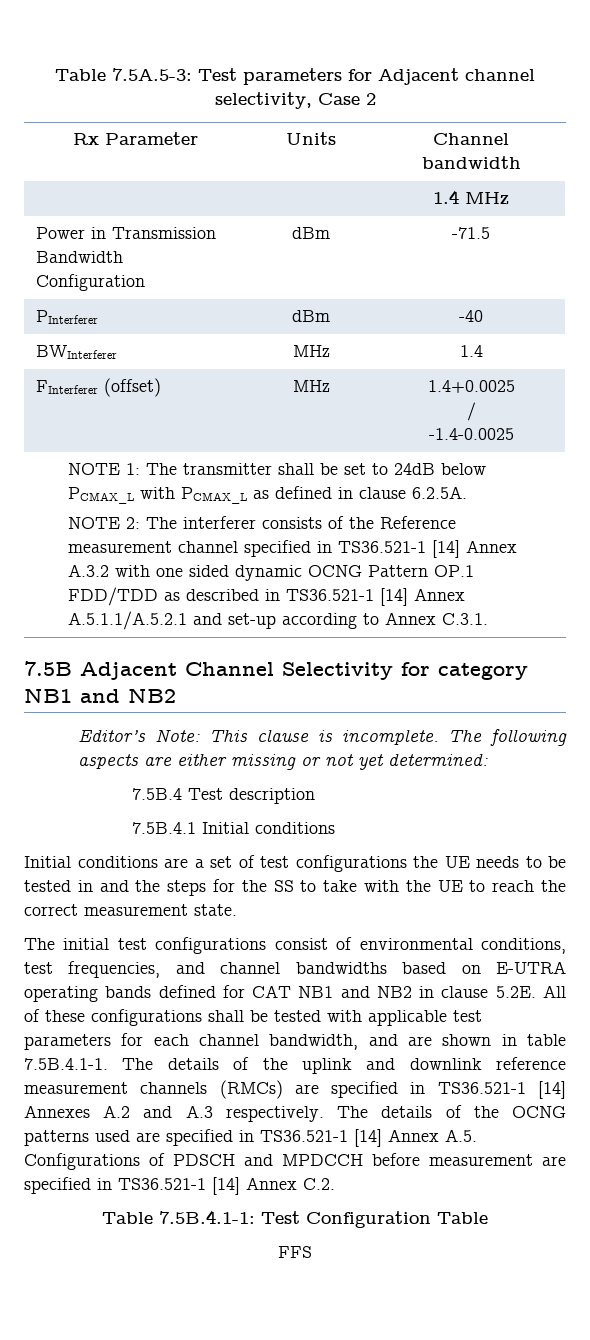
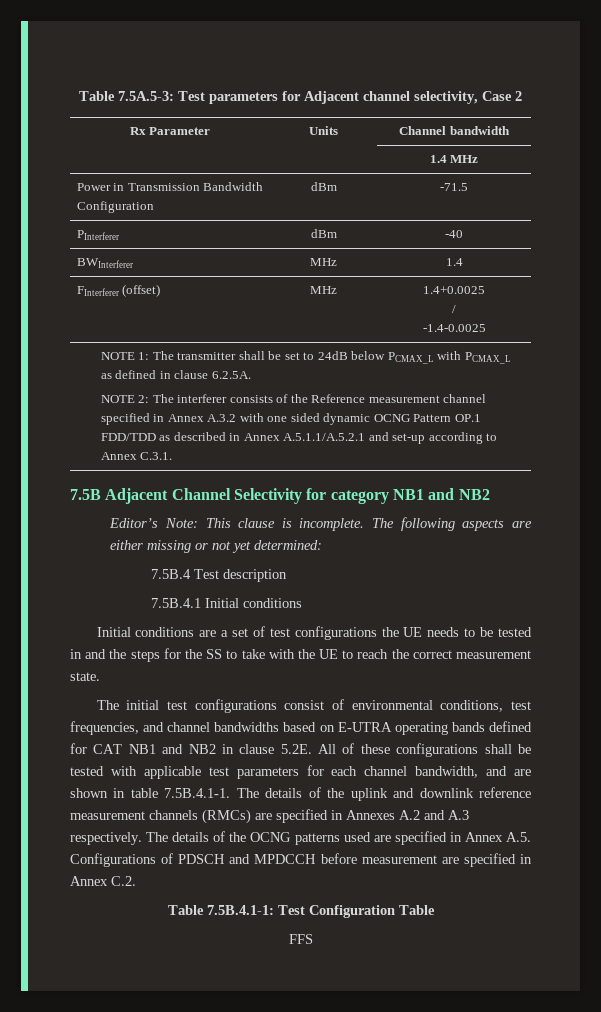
- NOTE 2: The interferer consists of the Reference measurement channel specified in TS36.521-1 [14] Annex A.3.2 with one sided dynamic OCNG Pattern OP.1 FDD/TDD as described in TS36.521-1 [14] Annex A.5.1.1/A.5.2.1 and set-up according to Annex C.3.1.
+ NOTE 2: The interferer consists of the Reference measurement channel specified in Annex A.3.2 with one sided dynamic OCNG Pattern OP.1 FDD/TDD as described in Annex A.5.1.1/A.5.2.1 and set-up according to Annex C.3.1.
- The initial test configurations consist of environmental conditions, test frequencies, and channel bandwidths based on E-UTRA operating bands defined for CAT NB1 and NB2 in clause 5.2E. All of these configurations shall be tested with applicable test parameters for each channel bandwidth, and are shown in table 7.5B.4.1-1. The details of the uplink and downlink reference measurement channels (RMCs) are specified in TS36.521-1 [14] Annexes A.2 and A.3 respectively.
+ The initial test configurations consist of environmental conditions, test frequencies, and channel bandwidths based on E-UTRA operating bands defined for CAT NB1 and NB2 in clause 5.2E. All of these configurations shall be tested with applicable test parameters for each channel bandwidth, and are shown in table 7.5B.4.1-1. The details of the uplink and downlink reference measurement channels (RMCs) are specified in Annexes A.2 and A.3 respectively.
- The details of the OCNG patterns used are specified in TS36.521-1 [14] Annex A.5. Configurations of PDSCH and MPDCCH before measurement are specified in TS36.521-1 [14] Annex C.2.
+ The details of the OCNG patterns used are specified in Annex A.5. Configurations of PDSCH and MPDCCH before measurement are specified in Annex C.2.

